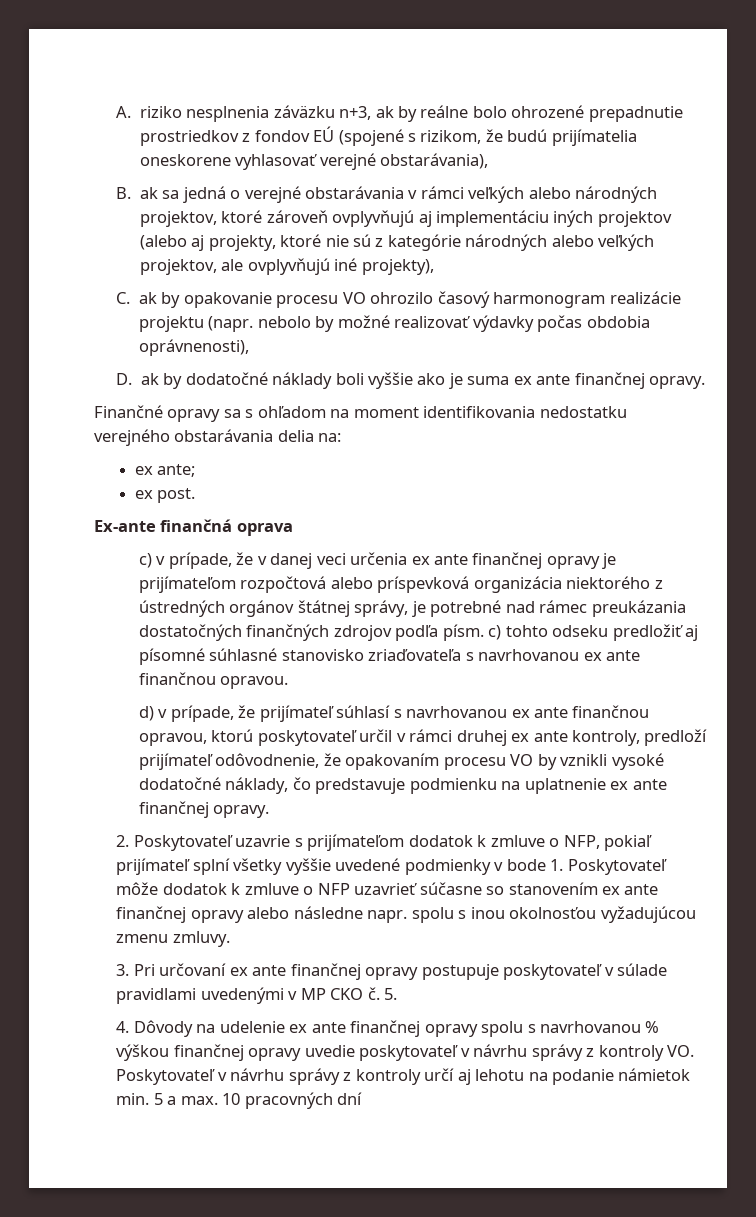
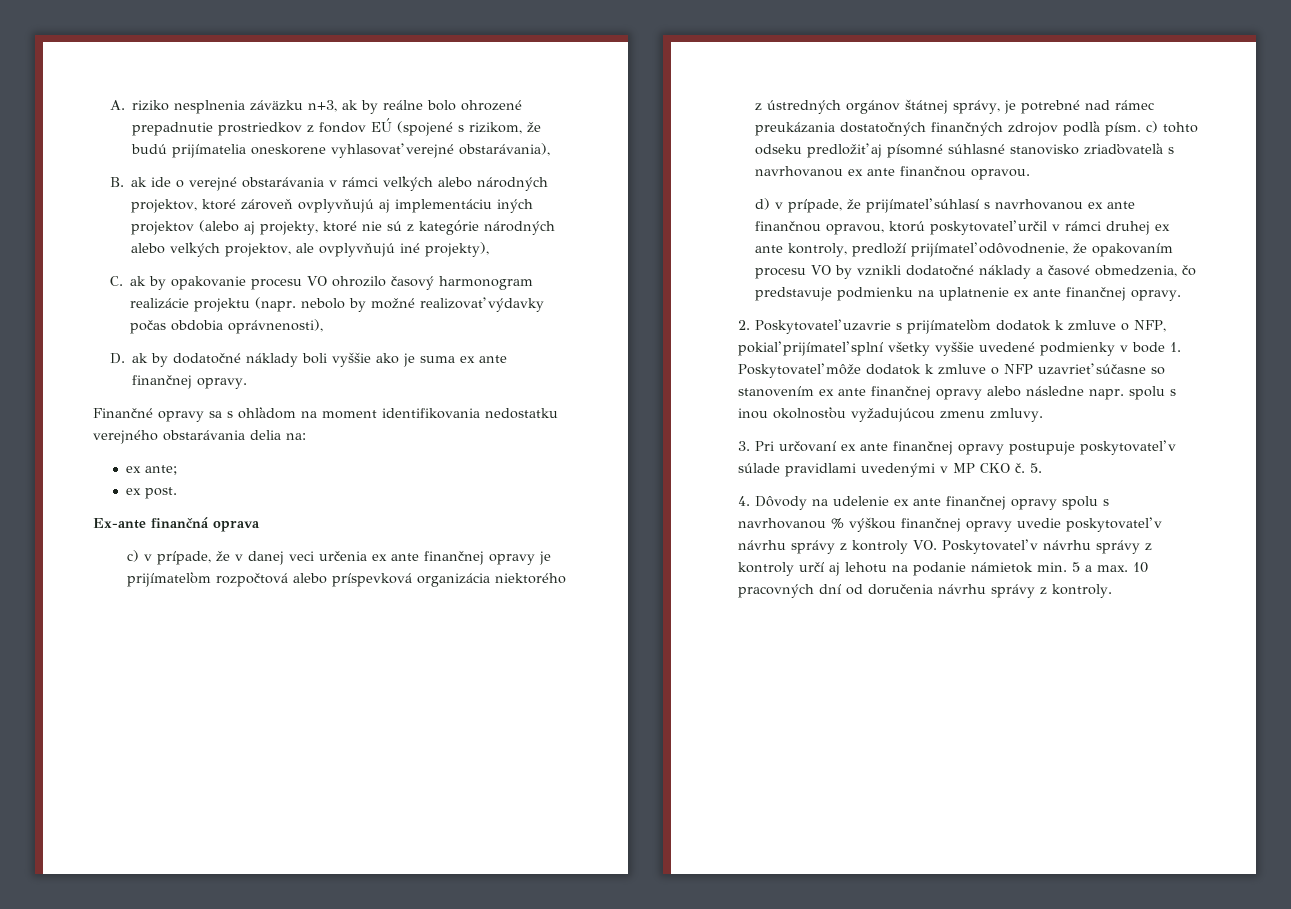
- B. ak sa jedná o verejné obstarávania v rámci veľkých alebo národných projektov, ktoré zároveň ovplyvňujú aj implementáciu iných projektov (alebo aj projekty, ktoré nie sú z kategórie národných alebo veľkých projektov, ale ovplyvňujú iné projekty),
+ B. ak ide o verejné obstarávania v rámci veľkých alebo národných projektov, ktoré zároveň ovplyvňujú aj implementáciu iných projektov (alebo aj projekty, ktoré nie sú z kategórie národných alebo veľkých projektov, ale ovplyvňujú iné projekty),
- d) v prípade, že prijímateľ súhlasí s navrhovanou ex ante finančnou opravou, ktorú poskytovateľ určil v rámci druhej ex ante kontroly, predloží prijímateľ odôvodnenie, že opakovaním procesu VO by vznikli vysoké dodatočné náklady, čo predstavuje podmienku na uplatnenie ex ante finančnej opravy.
+ d) v prípade, že prijímateľ súhlasí s navrhovanou ex ante finančnou opravou, ktorú poskytovateľ určil v rámci druhej ex ante kontroly, predloží prijímateľ odôvodnenie, že opakovaním procesu VO by vznikli dodatočné náklady a časové obmedzenia, čo predstavuje podmienku na uplatnenie ex ante finančnej opravy.
- 4. Dôvody na udelenie ex ante finančnej opravy spolu s navrhovanou % výškou finančnej opravy uvedie poskytovateľ v návrhu správy z kontroly VO. Poskytovateľ v návrhu správy z kontroly určí aj lehotu na podanie námietok min. 5 a max. 10 pracovných dní
+ 4. Dôvody na udelenie ex ante finančnej opravy spolu s navrhovanou % výškou finančnej opravy uvedie poskytovateľ v návrhu správy z kontroly VO. Poskytovateľ v návrhu správy z kontroly určí aj lehotu na podanie námietok min. 5 a max. 10 pracovných dní od doručenia návrhu správy z kontroly.

